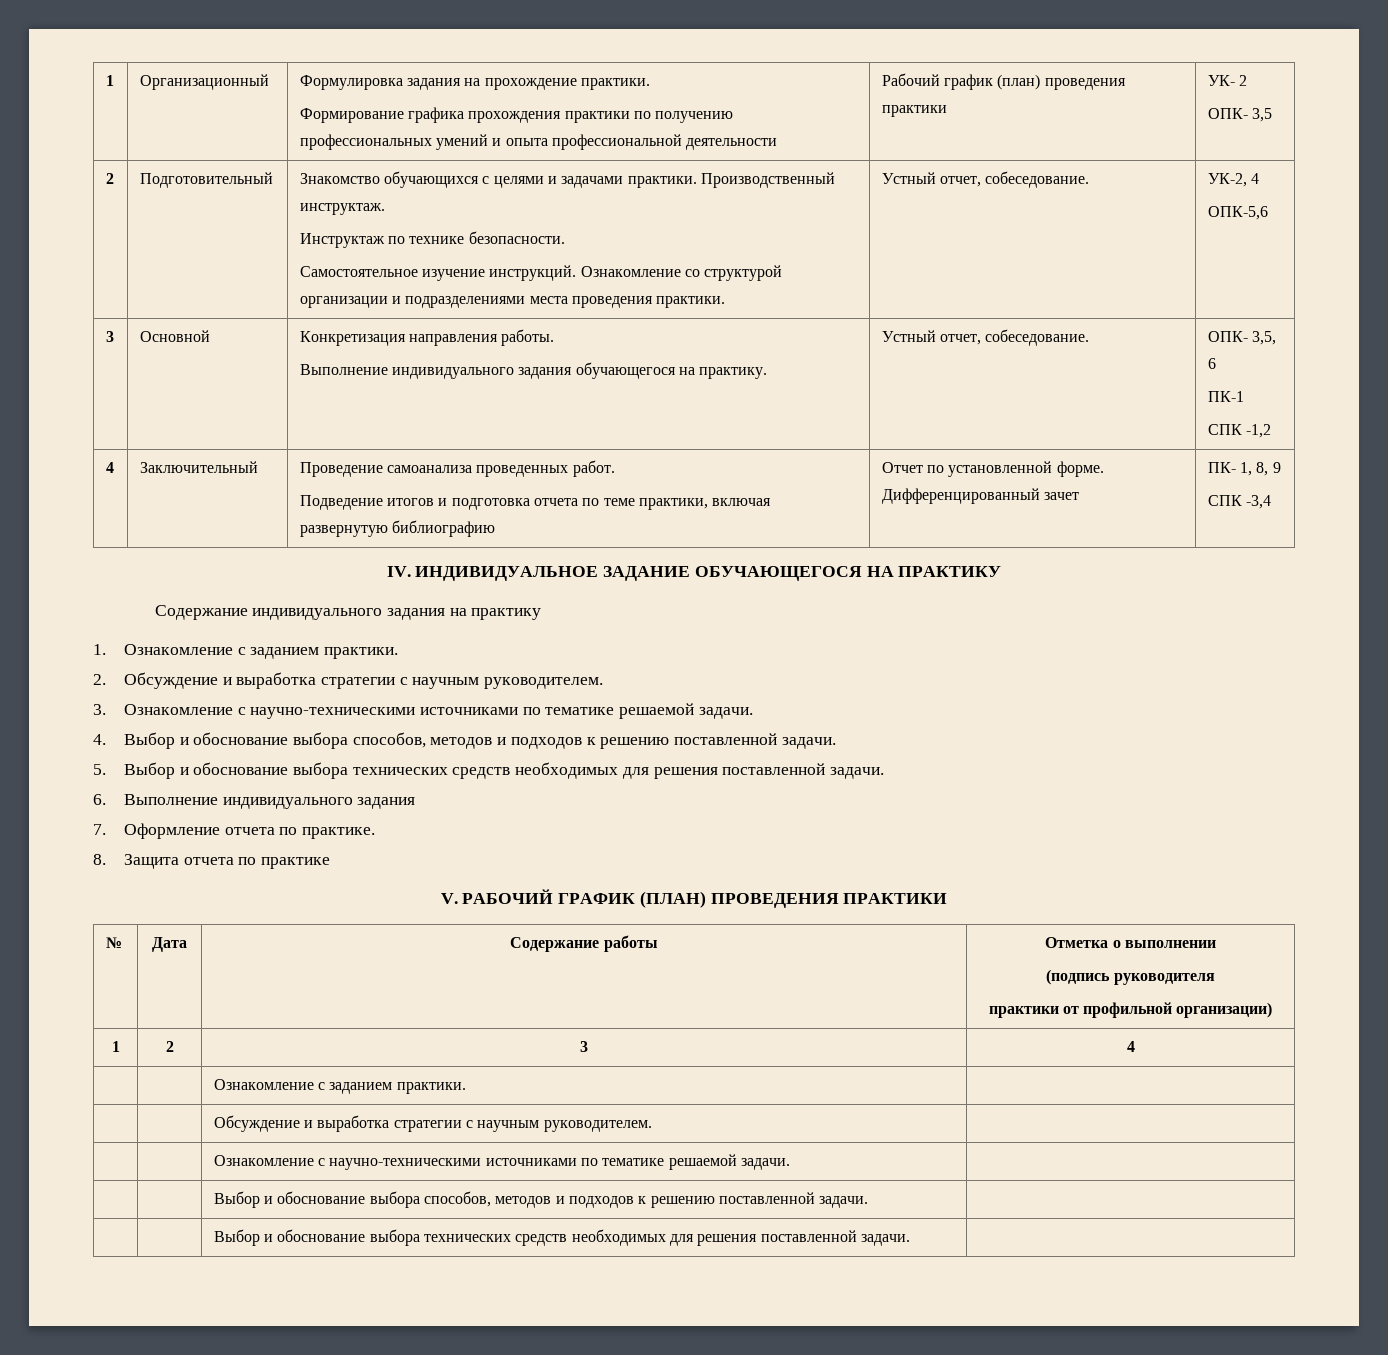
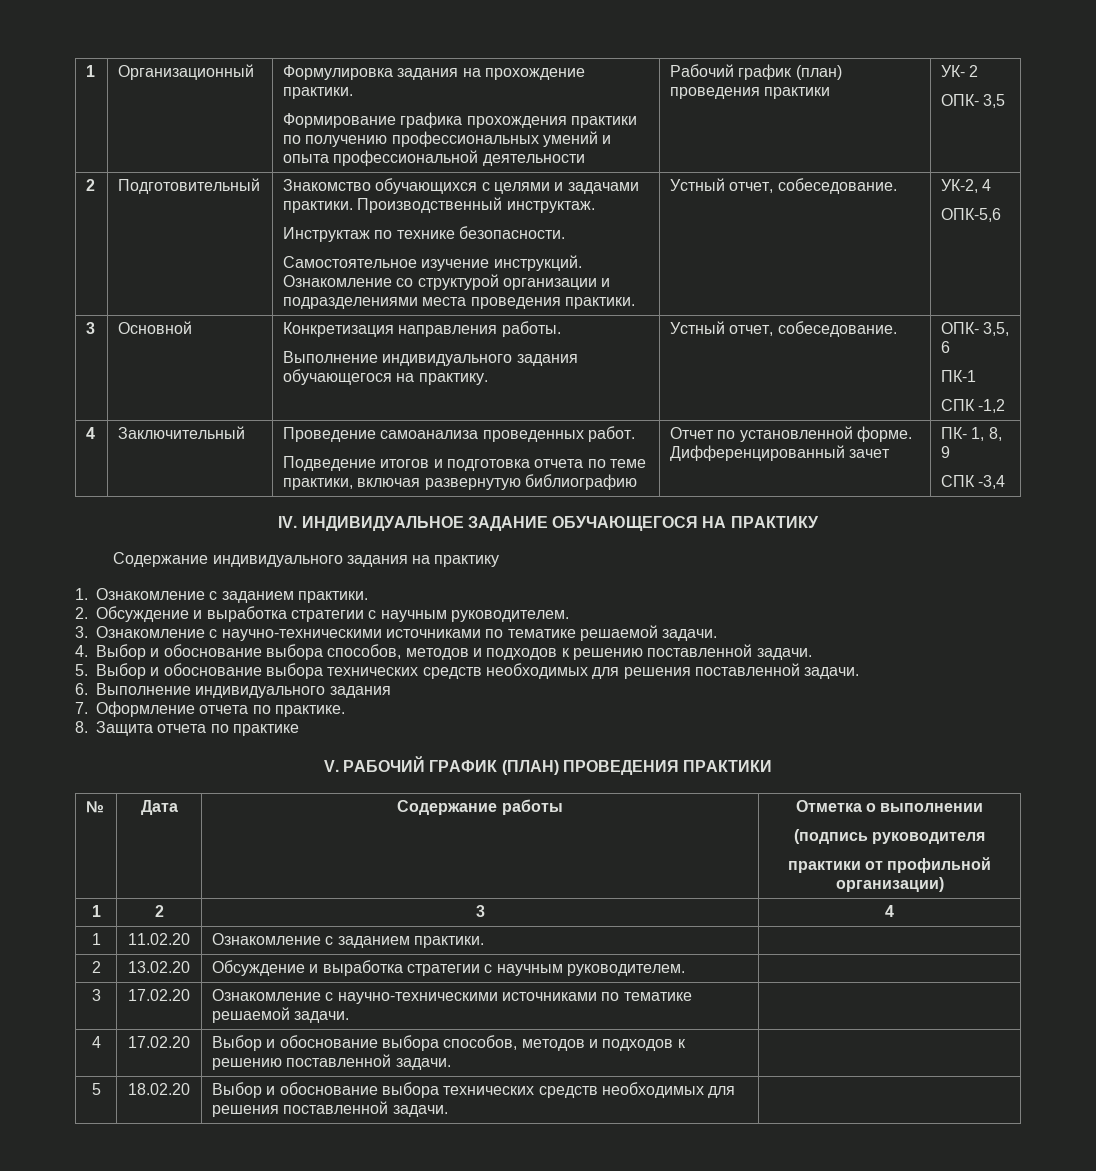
- | | Ознакомление с заданием практики. |
+ 1 | 11.02.20 | Ознакомление с заданием практики. |
- | | Обсуждение и выработка стратегии с научным руководителем. |
+ 2 | 13.02.20 | Обсуждение и выработка стратегии с научным руководителем. |
- | | Ознакомление с научно-техническими источниками по тематике решаемой задачи. |
+ 3 | 17.02.20 | Ознакомление с научно-техническими источниками по тематике решаемой задачи. |
- | | Выбор и обоснование выбора способов, методов и подходов к решению поставленной задачи. |
+ 4 | 17.02.20 | Выбор и обоснование выбора способов, методов и подходов к решению поставленной задачи. |
- | | Выбор и обоснование выбора технических средств необходимых для решения поставленной задачи. |
+ 5 | 18.02.20 | Выбор и обоснование выбора технических средств необходимых для решения поставленной задачи. |

